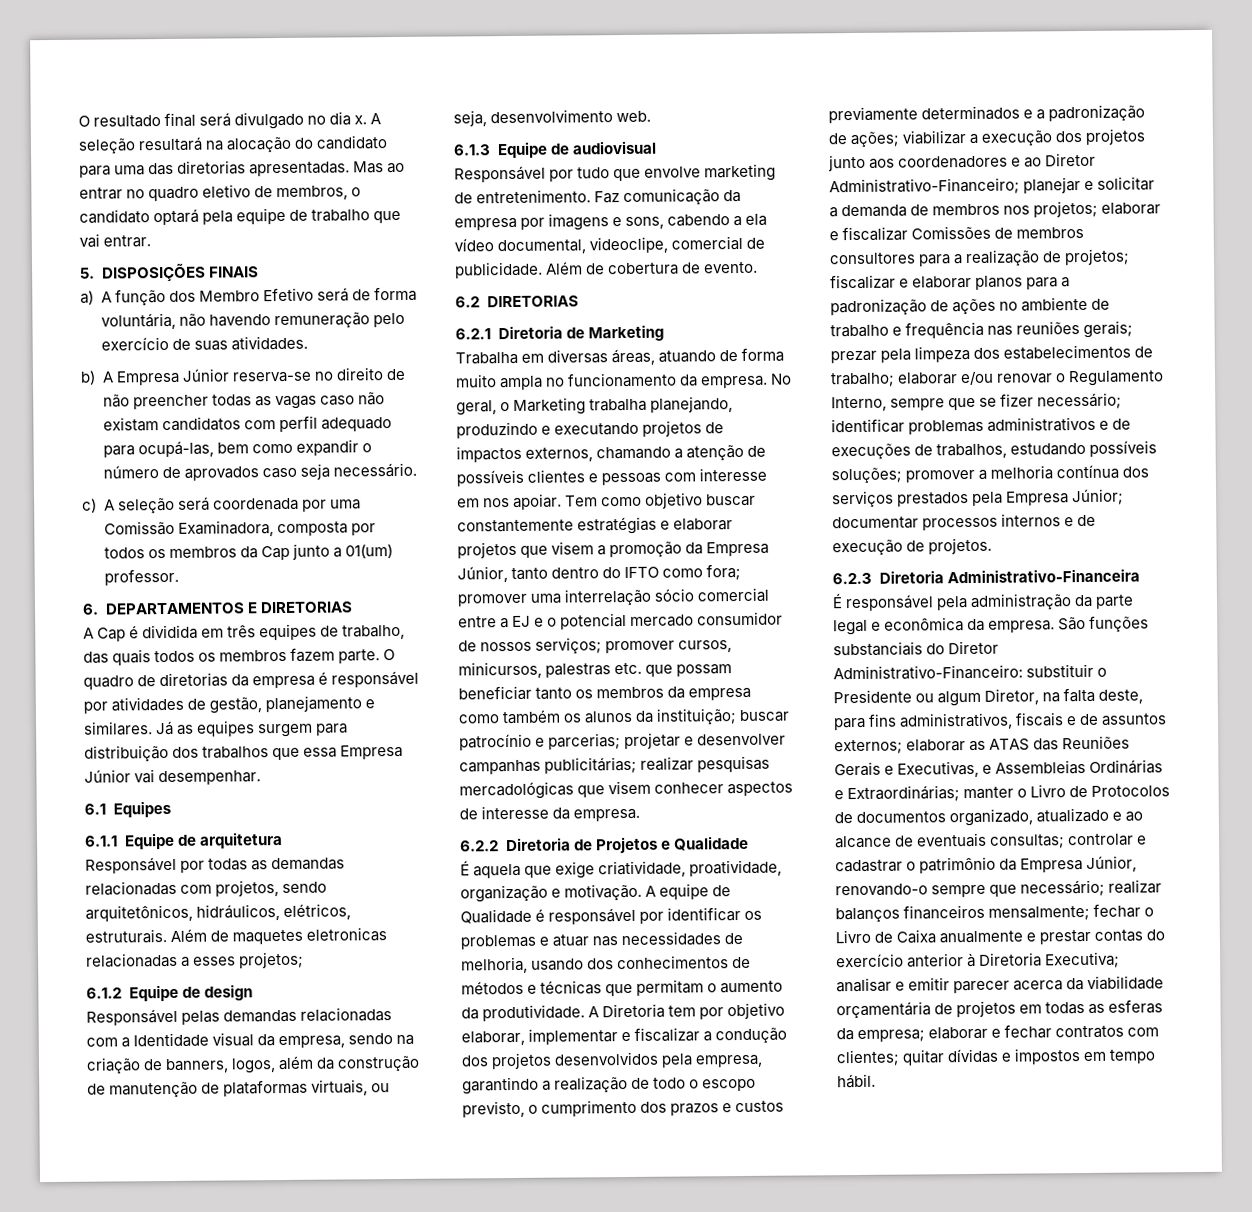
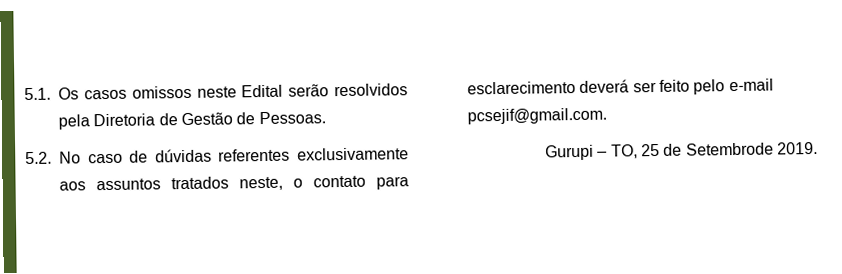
- O resultado final será divulgado no dia x. A seleção resultará na alocação do candidato para uma das diretorias apresentadas. Mas ao entrar no quadro eletivo de membros, o candidato optará pela equipe de trabalho que vai entrar.
- 5. DISPOSIÇÕES FINAIS
- a) A função dos Membro Efetivo será de forma voluntária, não havendo remuneração pelo exercício de suas atividades.
- b) A Empresa Júnior reserva-se no direito de não preencher todas as vagas caso não existam candidatos com perfil adequado para ocupá-las, bem como expandir o número de aprovados caso seja necessário.
- c) A seleção será coordenada por uma Comissão Examinadora, composta por todos os membros da Cap junto a 01(um) professor.
- 6. DEPARTAMENTOS E DIRETORIAS
- A Cap é dividida em três equipes de trabalho, das quais todos os membros fazem parte. O quadro de diretorias da empresa é responsável por atividades de gestão, planejamento e similares. Já as equipes surgem para distribuição dos trabalhos que essa Empresa Júnior vai desempenhar.
- 6.1 Equipes
- 6.1.1 Equipe de arquitetura
- Responsável por todas as demandas relacionadas com projetos, sendo arquitetônicos, hidráulicos, elétricos, estruturais. Além de maquetes eletronicas relacionadas a esses projetos;
- 6.1.2 Equipe de design
- Responsável pelas demandas relacionadas com a Identidade visual da empresa, sendo na criação de banners, logos, além da construção de manutenção de plataformas virtuais, ou seja, desenvolvimento web.
- 6.1.3 Equipe de audiovisual
- Responsável por tudo que envolve marketing de entretenimento. Faz comunicação da empresa por imagens e sons, cabendo a ela vídeo documental, videoclipe, comercial de publicidade. Além de cobertura de evento.
- 6.2 DIRETORIAS
- 6.2.1 Diretoria de Marketing
- Trabalha em diversas áreas, atuando de forma muito ampla no funcionamento da empresa. No geral, o Marketing trabalha planejando, produzindo e executando projetos de impactos externos, chamando a atenção de possíveis clientes e pessoas com interesse em nos apoiar. Tem como objetivo buscar constantemente estratégias e elaborar projetos que visem a promoção da Empresa Júnior, tanto dentro do IFTO como fora; promover uma interrelação sócio comercial entre a EJ e o potencial mercado consumidor de nossos serviços; promover cursos, minicursos, palestras etc. que possam beneficiar tanto os membros da empresa como também os alunos da instituição; buscar patrocínio e parcerias; projetar e desenvolver campanhas publicitárias; realizar pesquisas mercadológicas que visem conhecer aspectos de interesse da empresa.
- 6.2.2 Diretoria de Projetos e Qualidade
- É aquela que exige criatividade, proatividade, organização e motivação. A equipe de Qualidade é responsável por identificar os problemas e atuar nas necessidades de melhoria, usando dos conhecimentos de métodos e técnicas que permitam o aumento da produtividade. A Diretoria tem por objetivo elaborar, implementar e fiscalizar a condução dos projetos desenvolvidos pela empresa, garantindo a realização de todo o escopo previsto, o cumprimento dos prazos e custos previamente determinados e a padronização de ações; viabilizar a execução dos projetos junto aos coordenadores e ao Diretor Administrativo-Financeiro; planejar e solicitar a demanda de membros nos projetos; elaborar e fiscalizar Comissões de membros consultores para a realização de projetos; fiscalizar e elaborar planos para a padronização de ações no ambiente de trabalho e frequência nas reuniões gerais; prezar pela limpeza dos estabelecimentos de trabalho; elaborar e/ou renovar o Regulamento Interno, sempre que se fizer necessário; identificar problemas administrativos e de execuções de trabalhos, estudando possíveis soluções; promover a melhoria contínua dos serviços prestados pela Empresa Júnior; documentar processos internos e de execução de projetos.
- 6.2.3 Diretoria Administrativo-Financeira
- É responsável pela administração da parte legal e econômica da empresa. São funções substanciais do Diretor Administrativo-Financeiro: substituir o Presidente ou algum Diretor, na falta deste, para fins administrativos, fiscais e de assuntos externos; elaborar as ATAS das Reuniões Gerais e Executivas, e Assembleias Ordinárias e Extraordinárias; manter o Livro de Protocolos de documentos organizado, atualizado e ao alcance de eventuais consultas; controlar e cadastrar o patrimônio da Empresa Júnior, renovando-o sempre que necessário; realizar balanços financeiros mensalmente; fechar o Livro de Caixa anualmente e prestar contas do exercício anterior à Diretoria Executiva; analisar e emitir parecer acerca da viabilidade orçamentária de projetos em todas as esferas da empresa; elaborar e fechar contratos com clientes; quitar dívidas e impostos em tempo hábil.
+ 5.1. Os casos omissos neste Edital serão resolvidos pela Diretoria de Gestão de Pessoas.
+ 5.2. No caso de dúvidas referentes exclusivamente aos assuntos tratados neste, o contato para esclarecimento deverá ser feito pelo e-mail pcsejif@gmail.com.
+ Gurupi – TO, 25 de Setembrode 2019.

